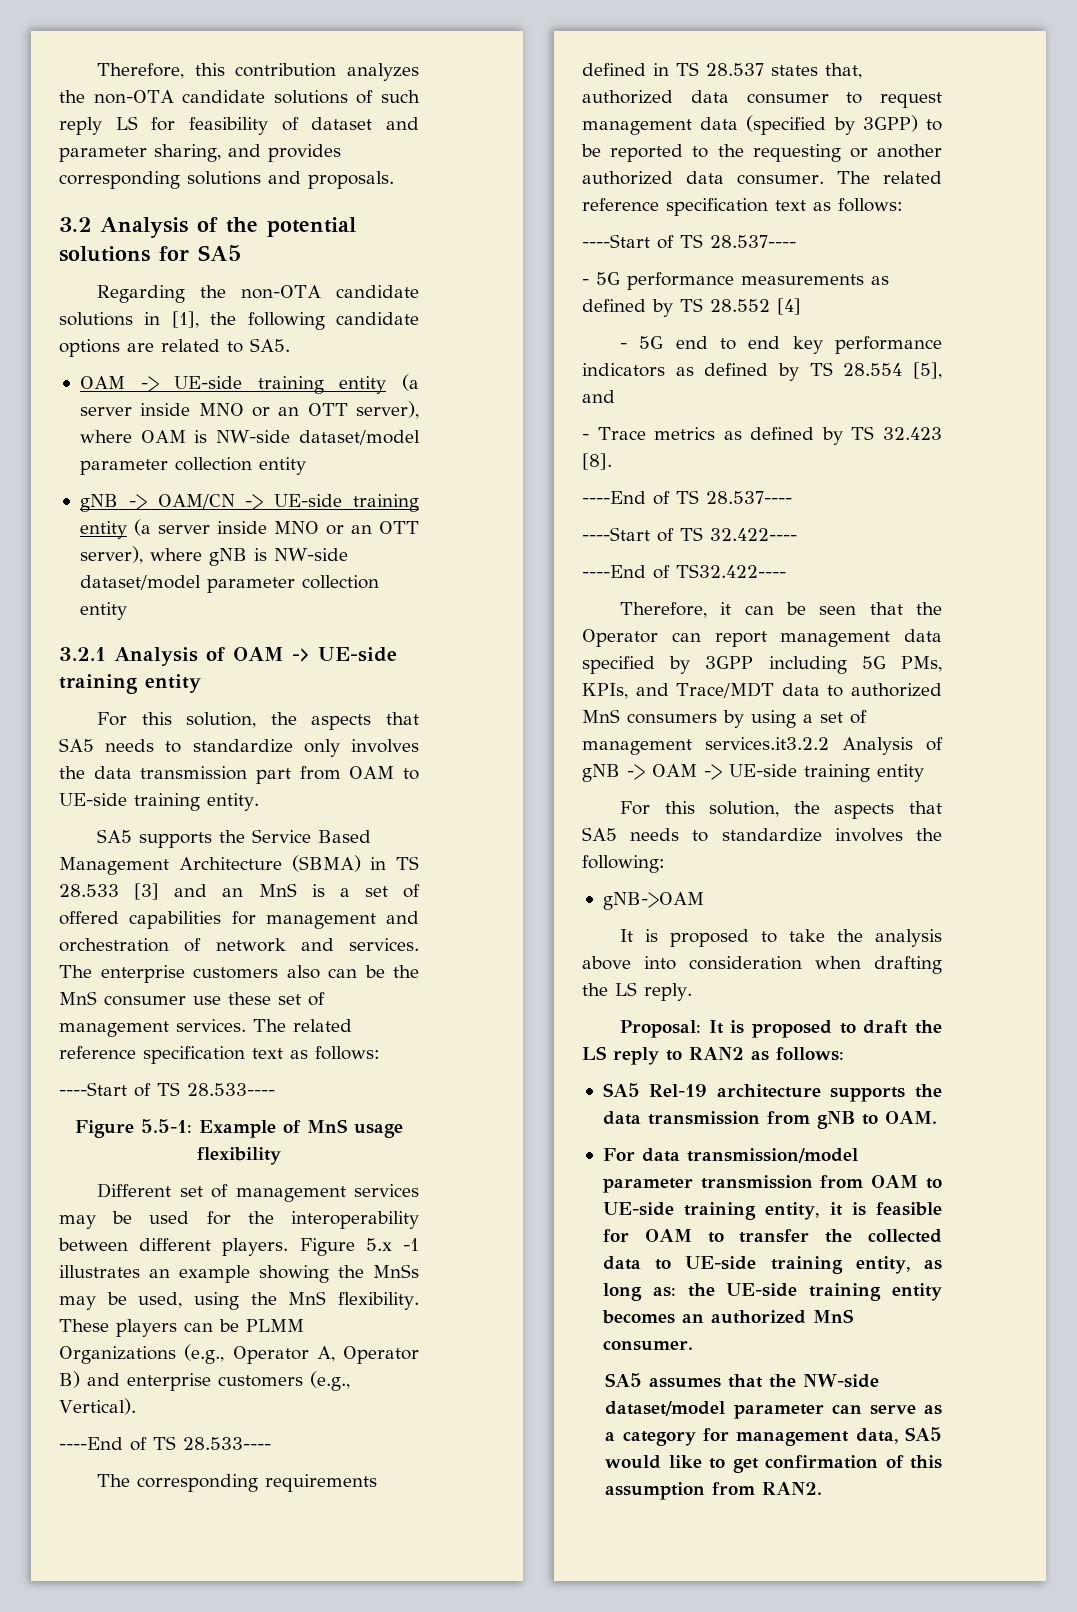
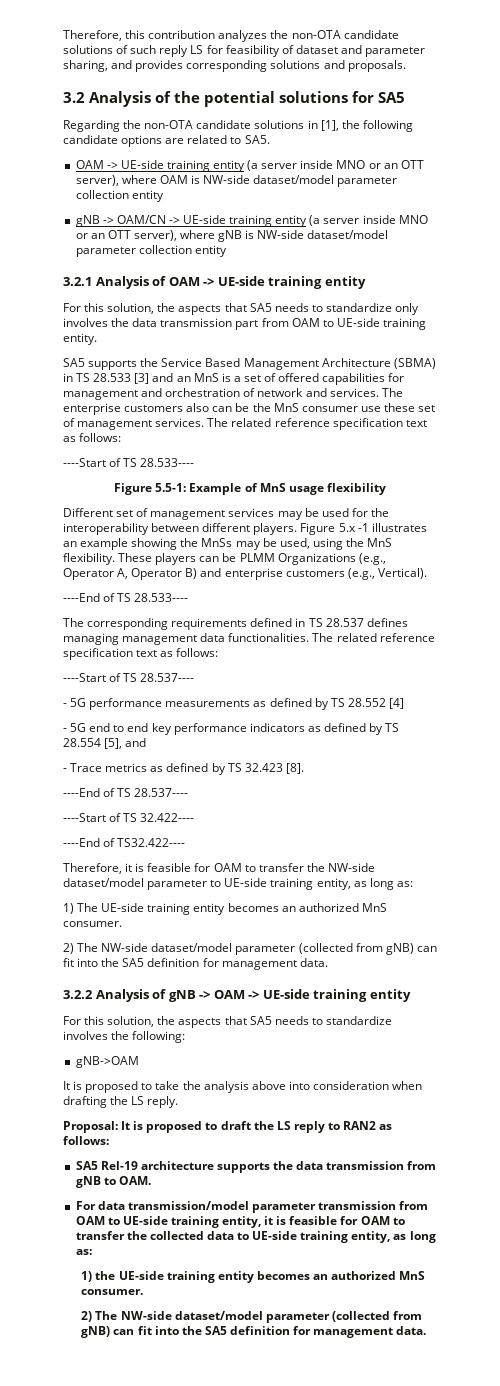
- The corresponding requirements defined in TS 28.537 states that, authorized data consumer to request management data (specified by 3GPP) to be reported to the requesting or another authorized data consumer.
+ The corresponding requirements defined in TS 28.537 defines managing management data functionalities.
- Therefore, it can be seen that the Operator can report management data specified by 3GPP including 5G PMs, KPIs, and Trace/MDT data to authorized MnS consumers by using a set of management services.it3.2.2 Analysis of gNB -> OAM -> UE-side training entity
+ Therefore, it is feasible for OAM to transfer the NW-side dataset/model parameter to UE-side training entity, as long as:
+ 1) The UE-side training entity becomes an authorized MnS consumer.
+ 2) The NW-side dataset/model parameter (collected from gNB) can fit into the SA5 definition for management data.
+ 3.2.2 Analysis of gNB -> OAM -> UE-side training entity
- For data transmission/model parameter transmission from OAM to UE-side training entity, it is feasible for OAM to transfer the collected data to UE-side training entity, as long as: the UE-side training entity becomes an authorized MnS consumer.
- SA5 assumes that the NW-side dataset/model parameter can serve as a category for management data, SA5 would like to get confirmation of this assumption from RAN2.
+ For data transmission/model parameter transmission from OAM to UE-side training entity, it is feasible for OAM to transfer the collected data to UE-side training entity, as long as:
+ 1) the UE-side training entity becomes an authorized MnS consumer.
+ 2) The NW-side dataset/model parameter (collected from gNB) can fit into the SA5 definition for management data.

